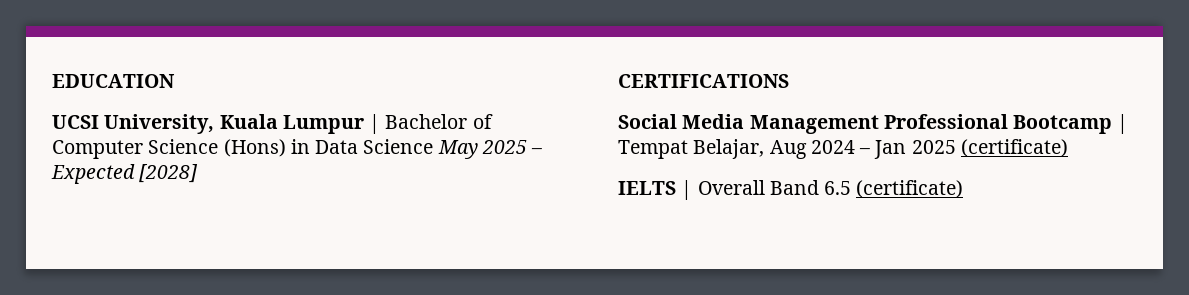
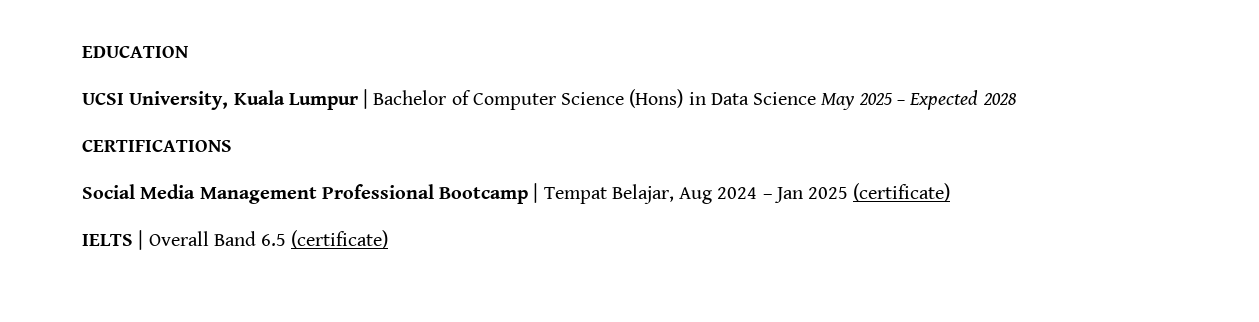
- UCSI University, Kuala Lumpur | Bachelor of Computer Science (Hons) in Data Science May 2025 – Expected [2028]
+ UCSI University, Kuala Lumpur | Bachelor of Computer Science (Hons) in Data Science May 2025 – Expected 2028

